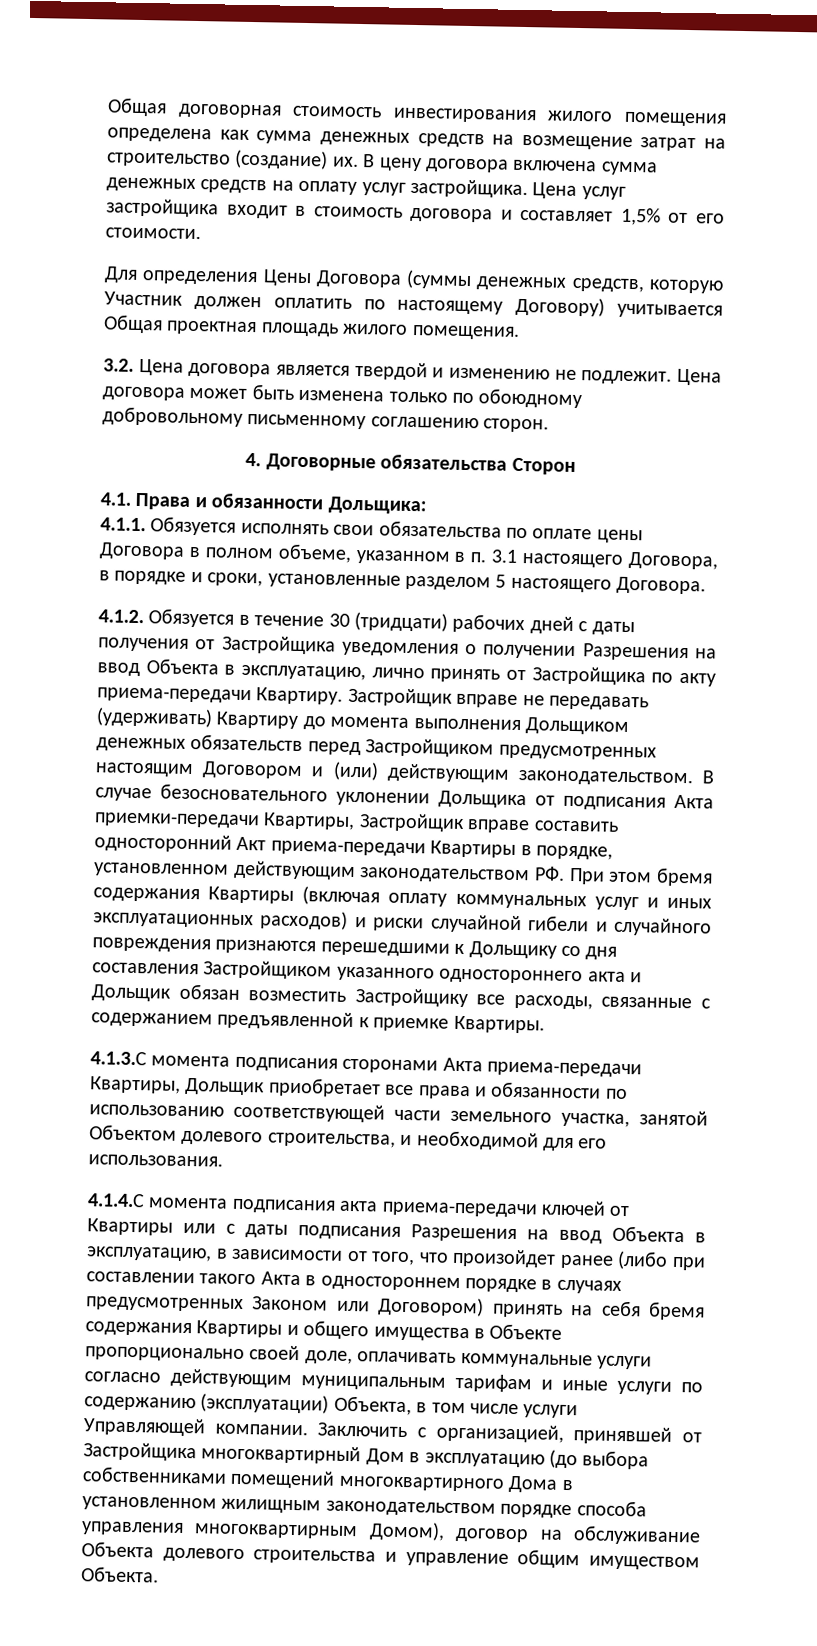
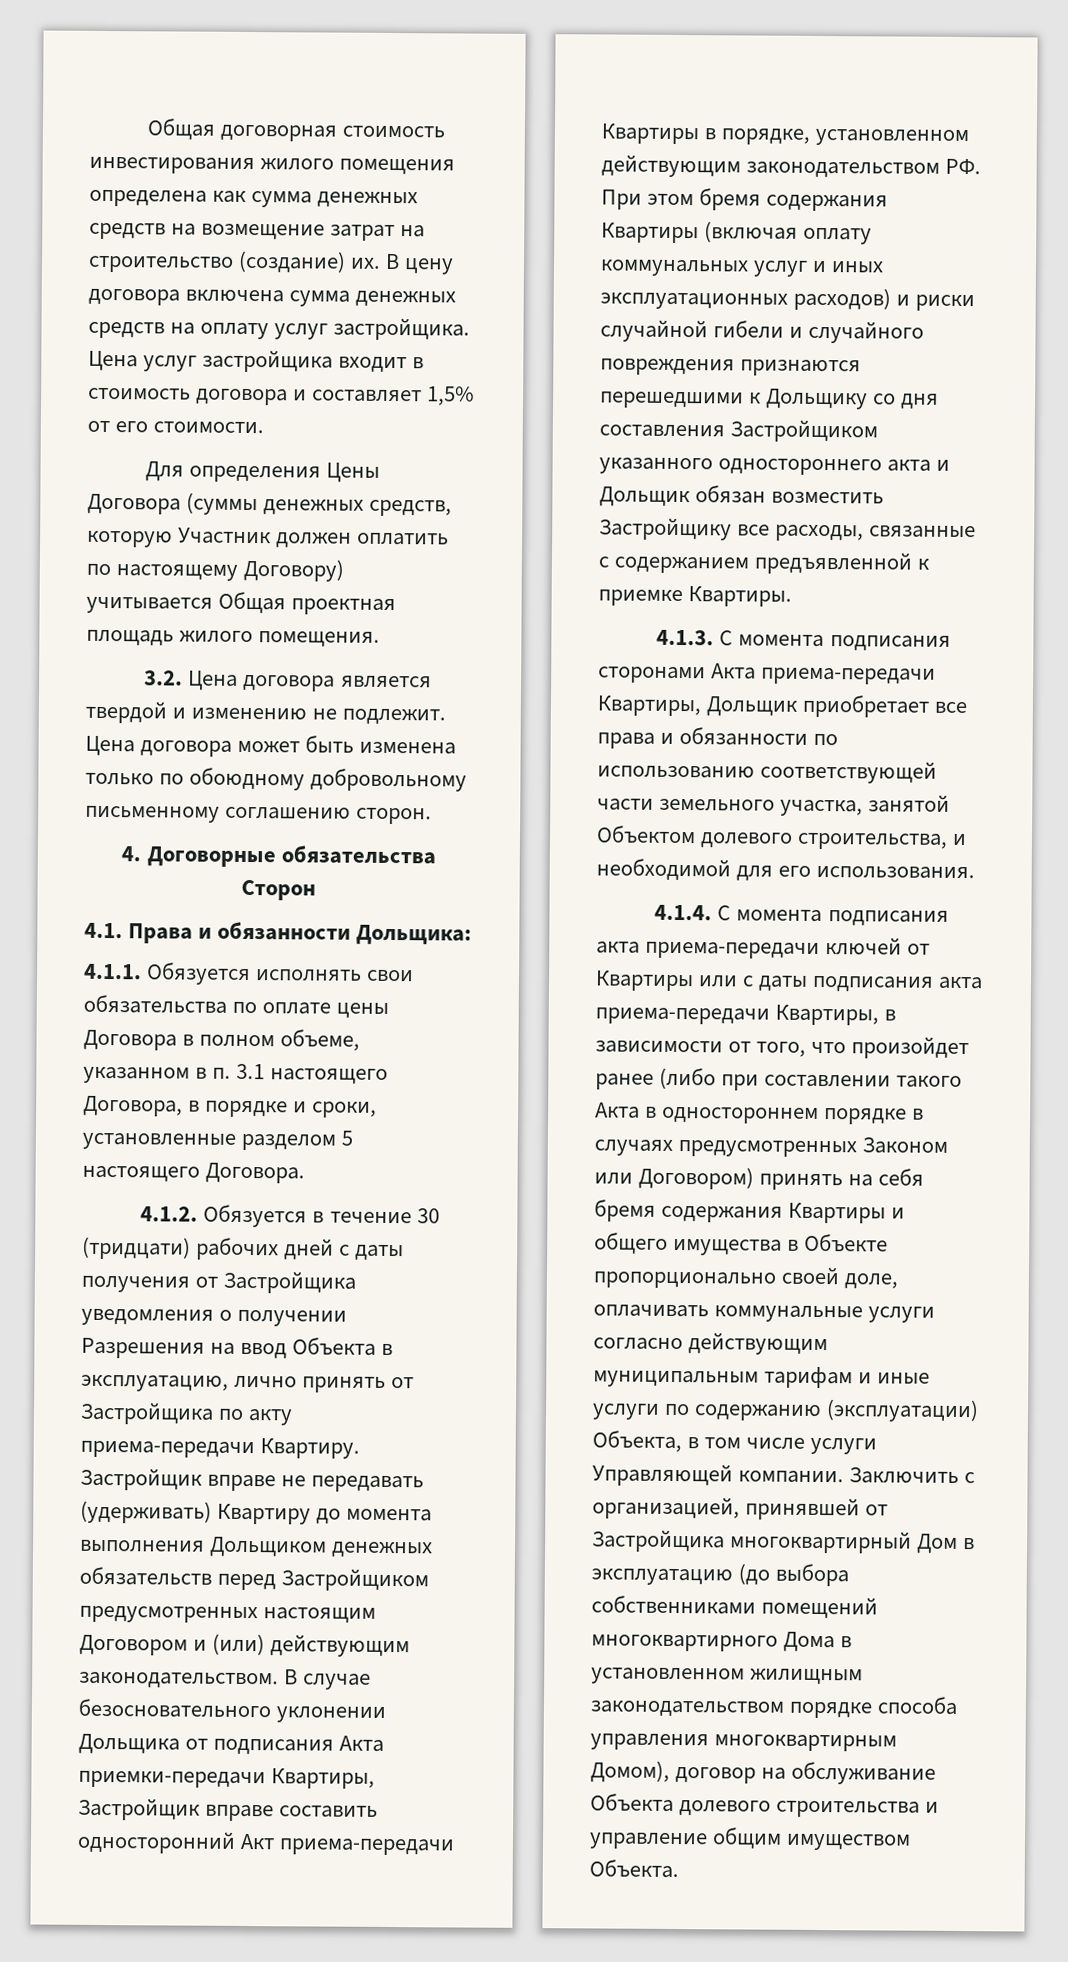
- 4.1.3.С момента подписания сторонами Акта приема-передачи Квартиры, Дольщик приобретает все права и обязанности по использованию соответствующей части земельного участка, занятой Объектом долевого строительства, и необходимой для его использования.
+ 4.1.3. С момента подписания сторонами Акта приема-передачи Квартиры, Дольщик приобретает все права и обязанности по использованию соответствующей части земельного участка, занятой Объектом долевого строительства, и необходимой для его использования.
- 4.1.4.С момента подписания акта приема-передачи ключей от Квартиры или с даты подписания Разрешения на ввод Объекта в эксплуатацию, в зависимости от того, что произойдет ранее (либо при составлении такого Акта в одностороннем порядке в случаях предусмотренных Законом или Договором) принять на себя бремя содержания Квартиры и общего имущества в Объекте пропорционально своей доле, оплачивать коммунальные услуги согласно действующим муниципальным тарифам и иные услуги по содержанию (эксплуатации) Объекта, в том числе услуги Управляющей компании.
+ 4.1.4. С момента подписания акта приема-передачи ключей от Квартиры или с даты подписания акта приема-передачи Квартиры, в зависимости от того, что произойдет ранее (либо при составлении такого Акта в одностороннем порядке в случаях предусмотренных Законом или Договором) принять на себя бремя содержания Квартиры и общего имущества в Объекте пропорционально своей доле, оплачивать коммунальные услуги согласно действующим муниципальным тарифам и иные услуги по содержанию (эксплуатации) Объекта, в том числе услуги Управляющей компании.

